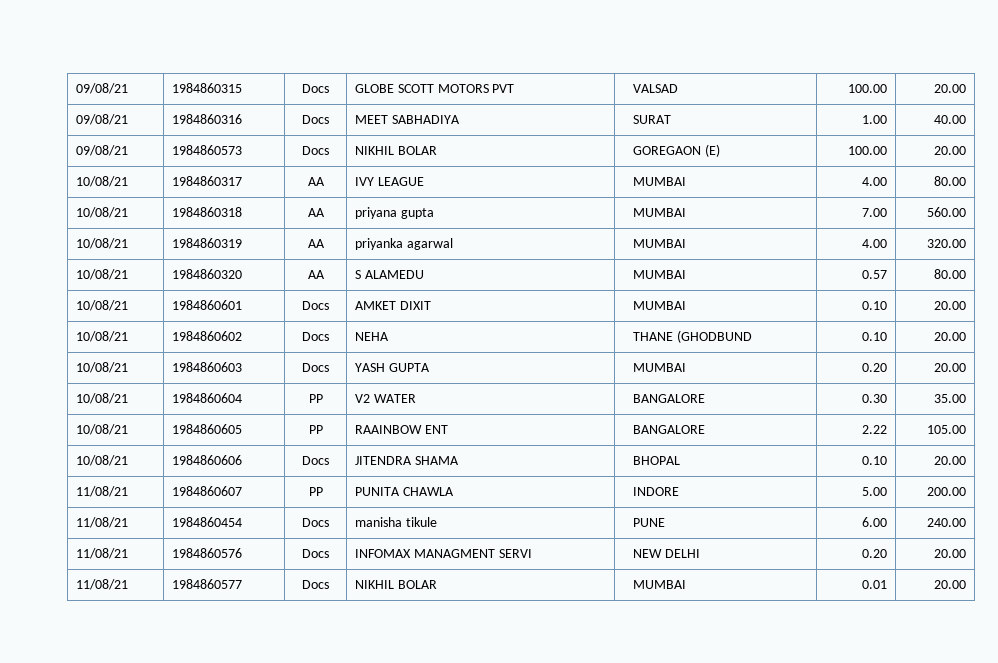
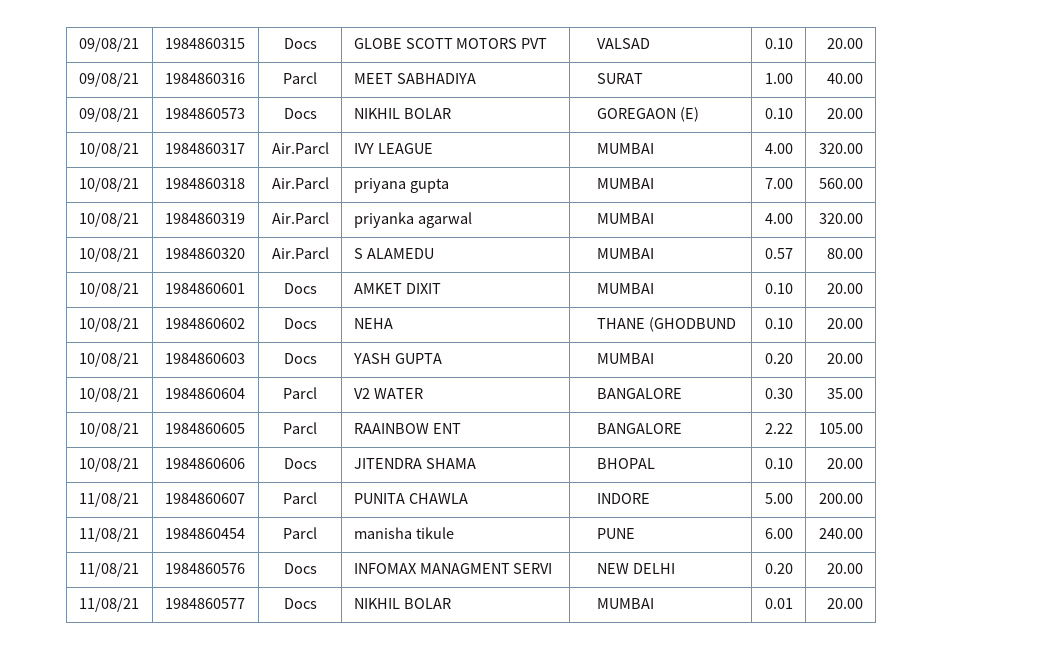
- 09/08/21 | 1984860315 | Docs | GLOBE SCOTT MOTORS PVT | VALSAD | 100.00 | 20.00
+ 09/08/21 | 1984860315 | Docs | GLOBE SCOTT MOTORS PVT | VALSAD | 0.10 | 20.00
- 09/08/21 | 1984860316 | Docs | MEET SABHADIYA | SURAT | 1.00 | 40.00
+ 09/08/21 | 1984860316 | Parcl | MEET SABHADIYA | SURAT | 1.00 | 40.00
- 09/08/21 | 1984860573 | Docs | NIKHIL BOLAR | GOREGAON (E) | 100.00 | 20.00
+ 09/08/21 | 1984860573 | Docs | NIKHIL BOLAR | GOREGAON (E) | 0.10 | 20.00
- 10/08/21 | 1984860317 | AA | IVY LEAGUE | MUMBAI | 4.00 | 80.00
+ 10/08/21 | 1984860317 | Air.Parcl | IVY LEAGUE | MUMBAI | 4.00 | 320.00
- 10/08/21 | 1984860318 | AA | priyana gupta | MUMBAI | 7.00 | 560.00
+ 10/08/21 | 1984860318 | Air.Parcl | priyana gupta | MUMBAI | 7.00 | 560.00
- 10/08/21 | 1984860319 | AA | priyanka agarwal | MUMBAI | 4.00 | 320.00
+ 10/08/21 | 1984860319 | Air.Parcl | priyanka agarwal | MUMBAI | 4.00 | 320.00
- 10/08/21 | 1984860320 | AA | S ALAMEDU | MUMBAI | 0.57 | 80.00
+ 10/08/21 | 1984860320 | Air.Parcl | S ALAMEDU | MUMBAI | 0.57 | 80.00
- 10/08/21 | 1984860604 | PP | V2 WATER | BANGALORE | 0.30 | 35.00
+ 10/08/21 | 1984860604 | Parcl | V2 WATER | BANGALORE | 0.30 | 35.00
- 10/08/21 | 1984860605 | PP | RAAINBOW ENT | BANGALORE | 2.22 | 105.00
+ 10/08/21 | 1984860605 | Parcl | RAAINBOW ENT | BANGALORE | 2.22 | 105.00
- 11/08/21 | 1984860607 | PP | PUNITA CHAWLA | INDORE | 5.00 | 200.00
+ 11/08/21 | 1984860607 | Parcl | PUNITA CHAWLA | INDORE | 5.00 | 200.00
- 11/08/21 | 1984860454 | Docs | manisha tikule | PUNE | 6.00 | 240.00
+ 11/08/21 | 1984860454 | Parcl | manisha tikule | PUNE | 6.00 | 240.00

